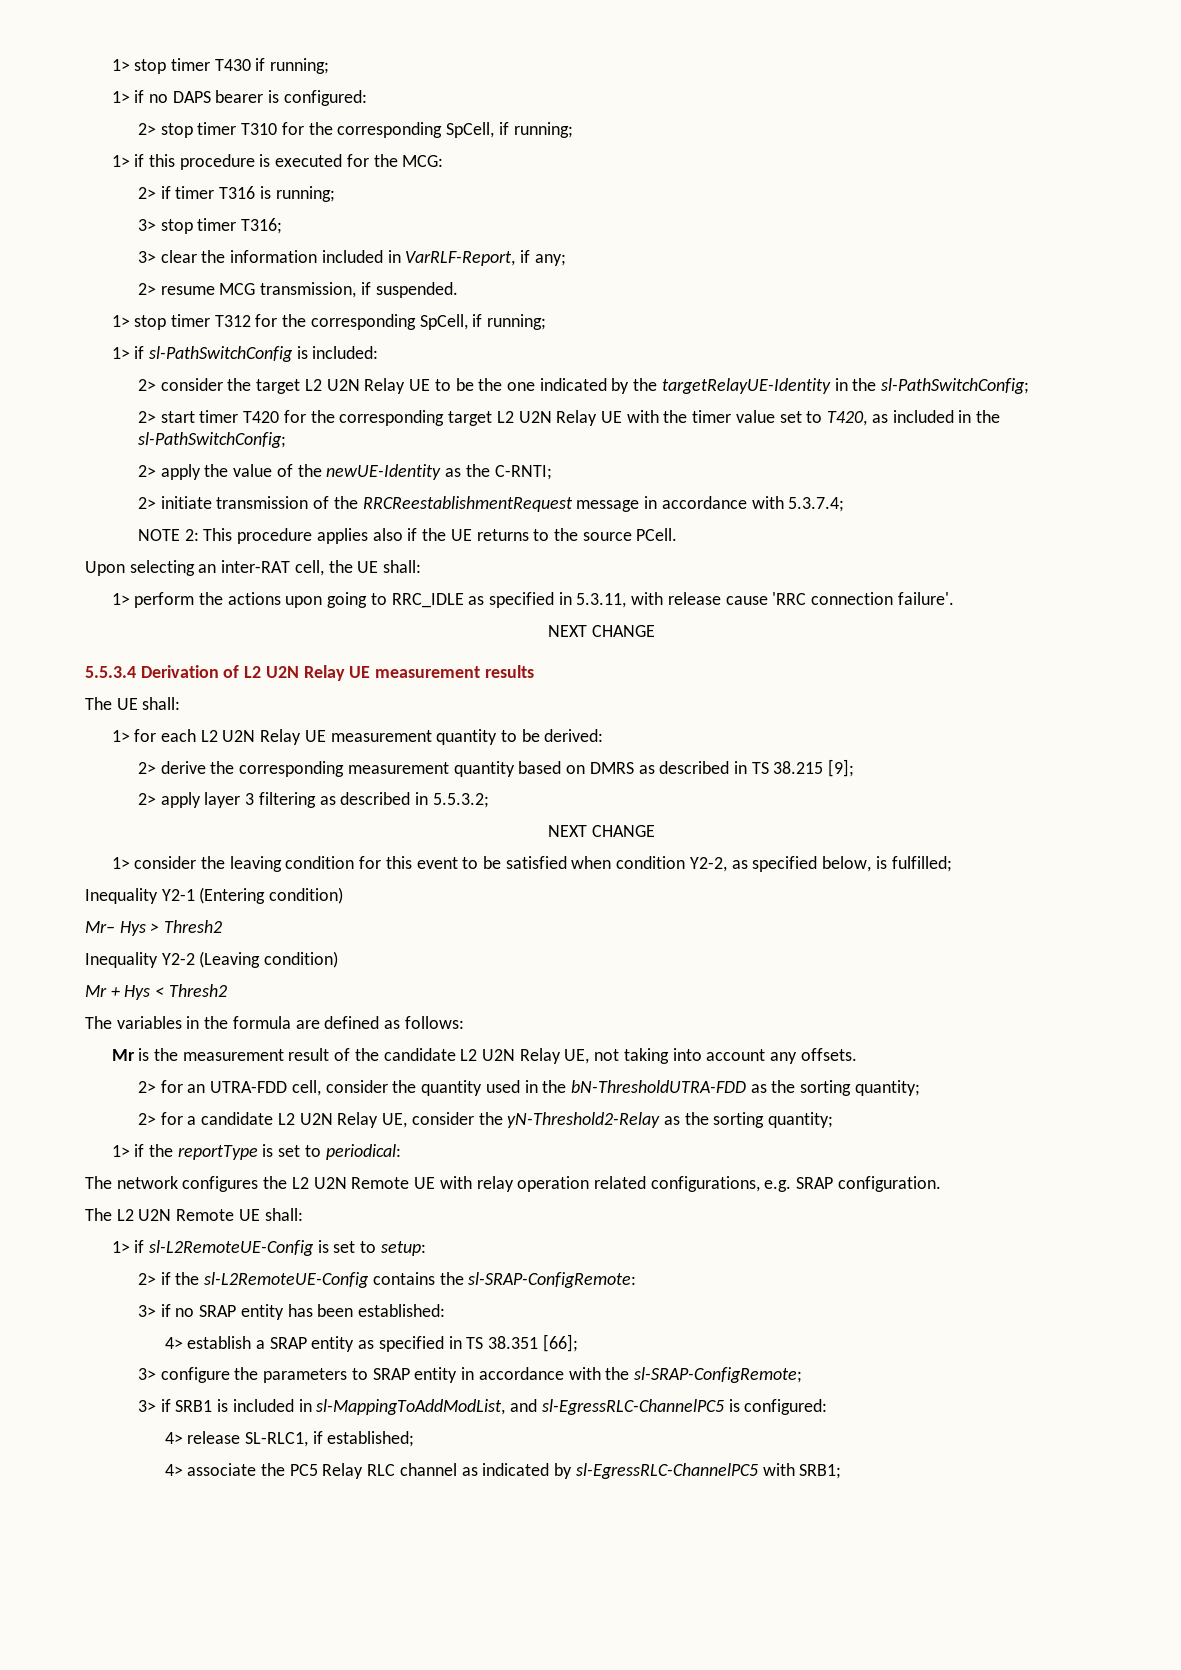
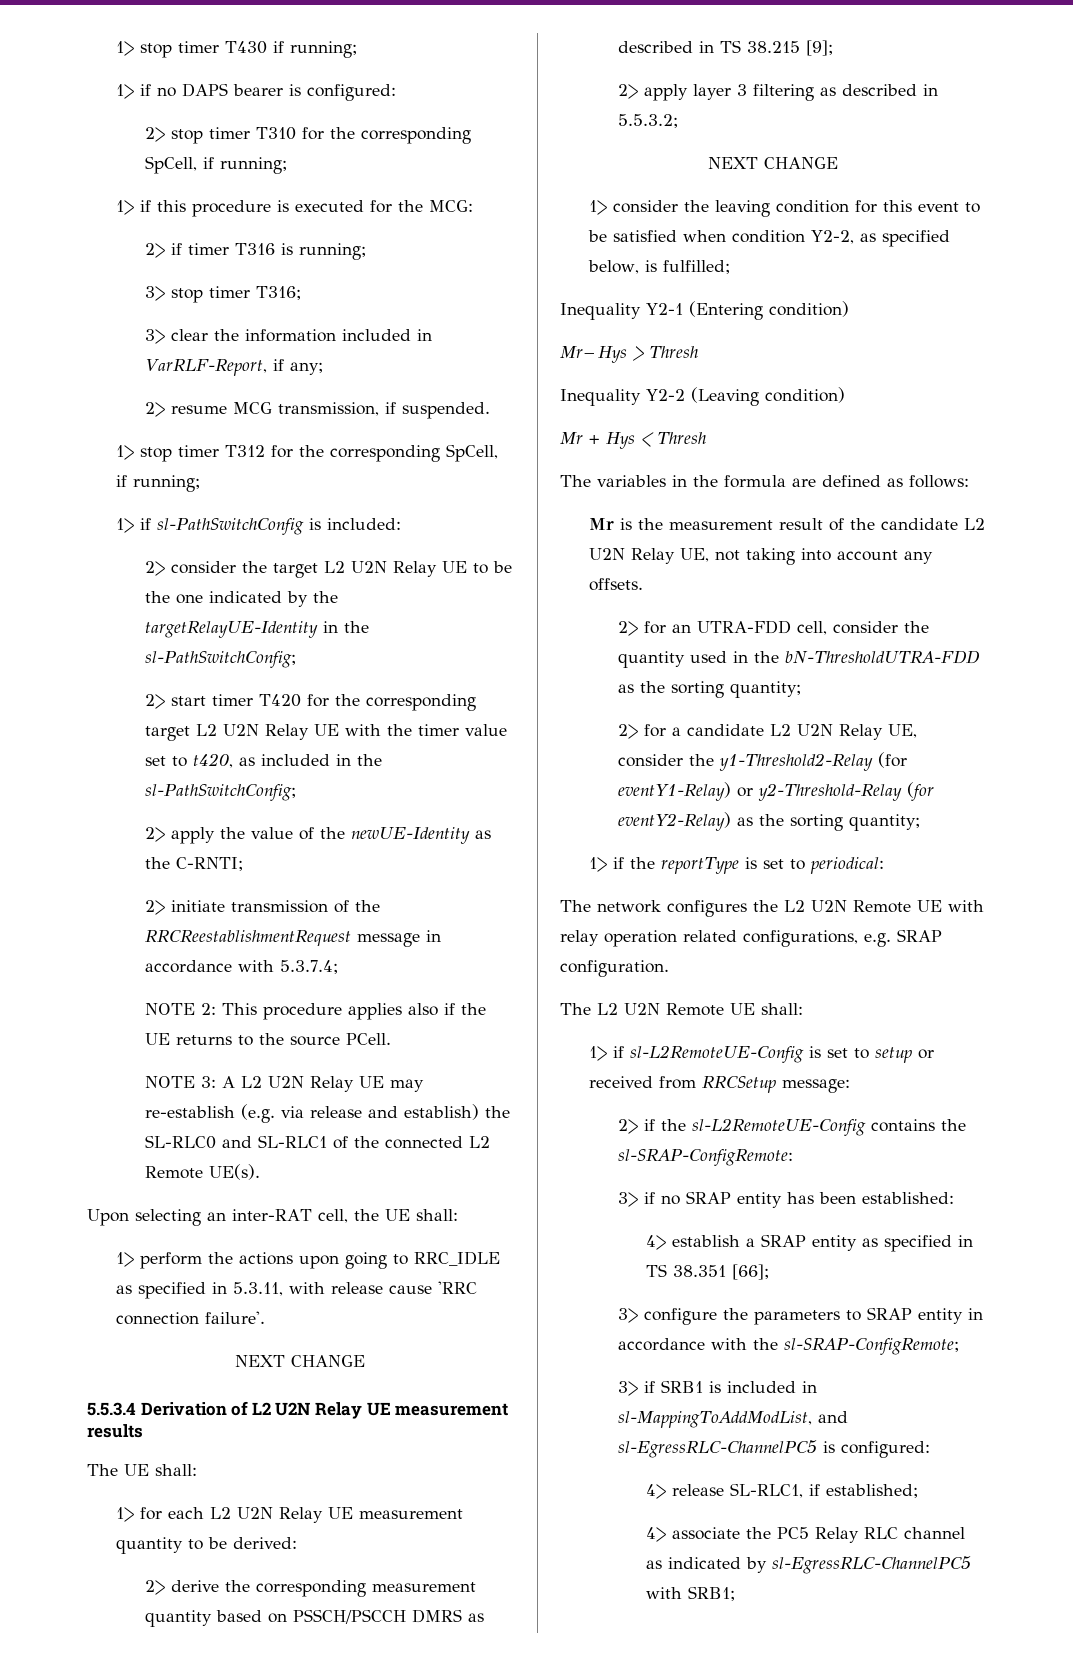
- 2> start timer T420 for the corresponding target L2 U2N Relay UE with the timer value set to T420, as included in the sl-PathSwitchConfig;
+ 2> start timer T420 for the corresponding target L2 U2N Relay UE with the timer value set to t420, as included in the sl-PathSwitchConfig;
+ NOTE 3: A L2 U2N Relay UE may re-establish (e.g. via release and establish) the SL-RLC0 and SL-RLC1 of the connected L2 Remote UE(s).
- 2> derive the corresponding measurement quantity based on DMRS as described in TS 38.215 [9];
+ 2> derive the corresponding measurement quantity based on PSSCH/PSCCH DMRS as described in TS 38.215 [9];
- Mr– Hys > Thresh2
+ Mr– Hys > Thresh
- Mr + Hys < Thresh2
+ Mr + Hys < Thresh
- 2> for a candidate L2 U2N Relay UE, consider the yN-Threshold2-Relay as the sorting quantity;
+ 2> for a candidate L2 U2N Relay UE, consider the y1-Threshold2-Relay (for eventY1-Relay) or y2-Threshold-Relay (for eventY2-Relay) as the sorting quantity;
- 1> if sl-L2RemoteUE-Config is set to setup:
+ 1> if sl-L2RemoteUE-Config is set to setup or received from RRCSetup message:

